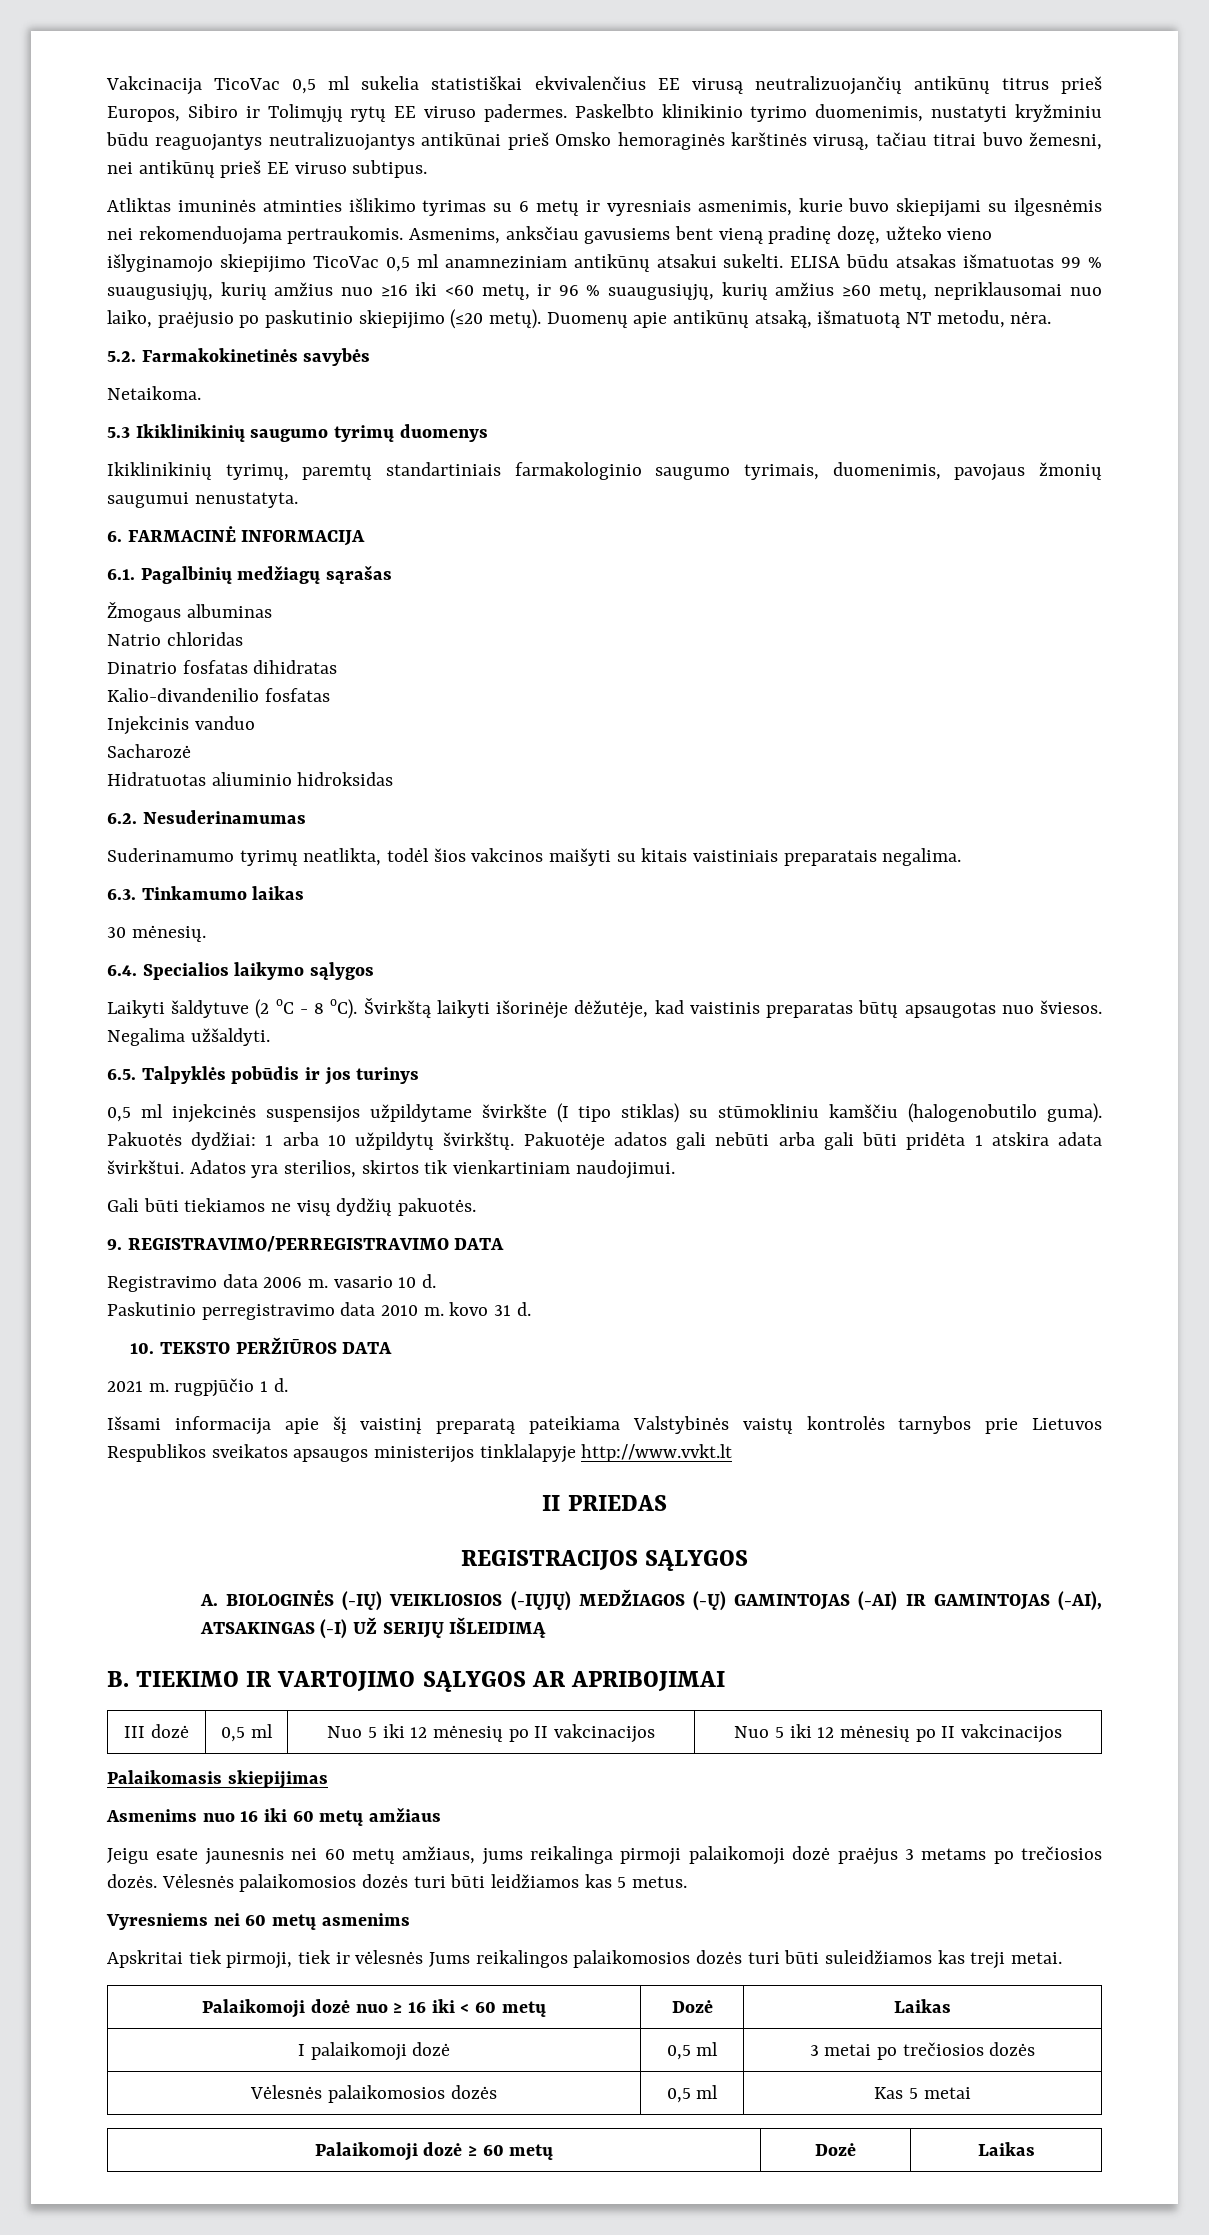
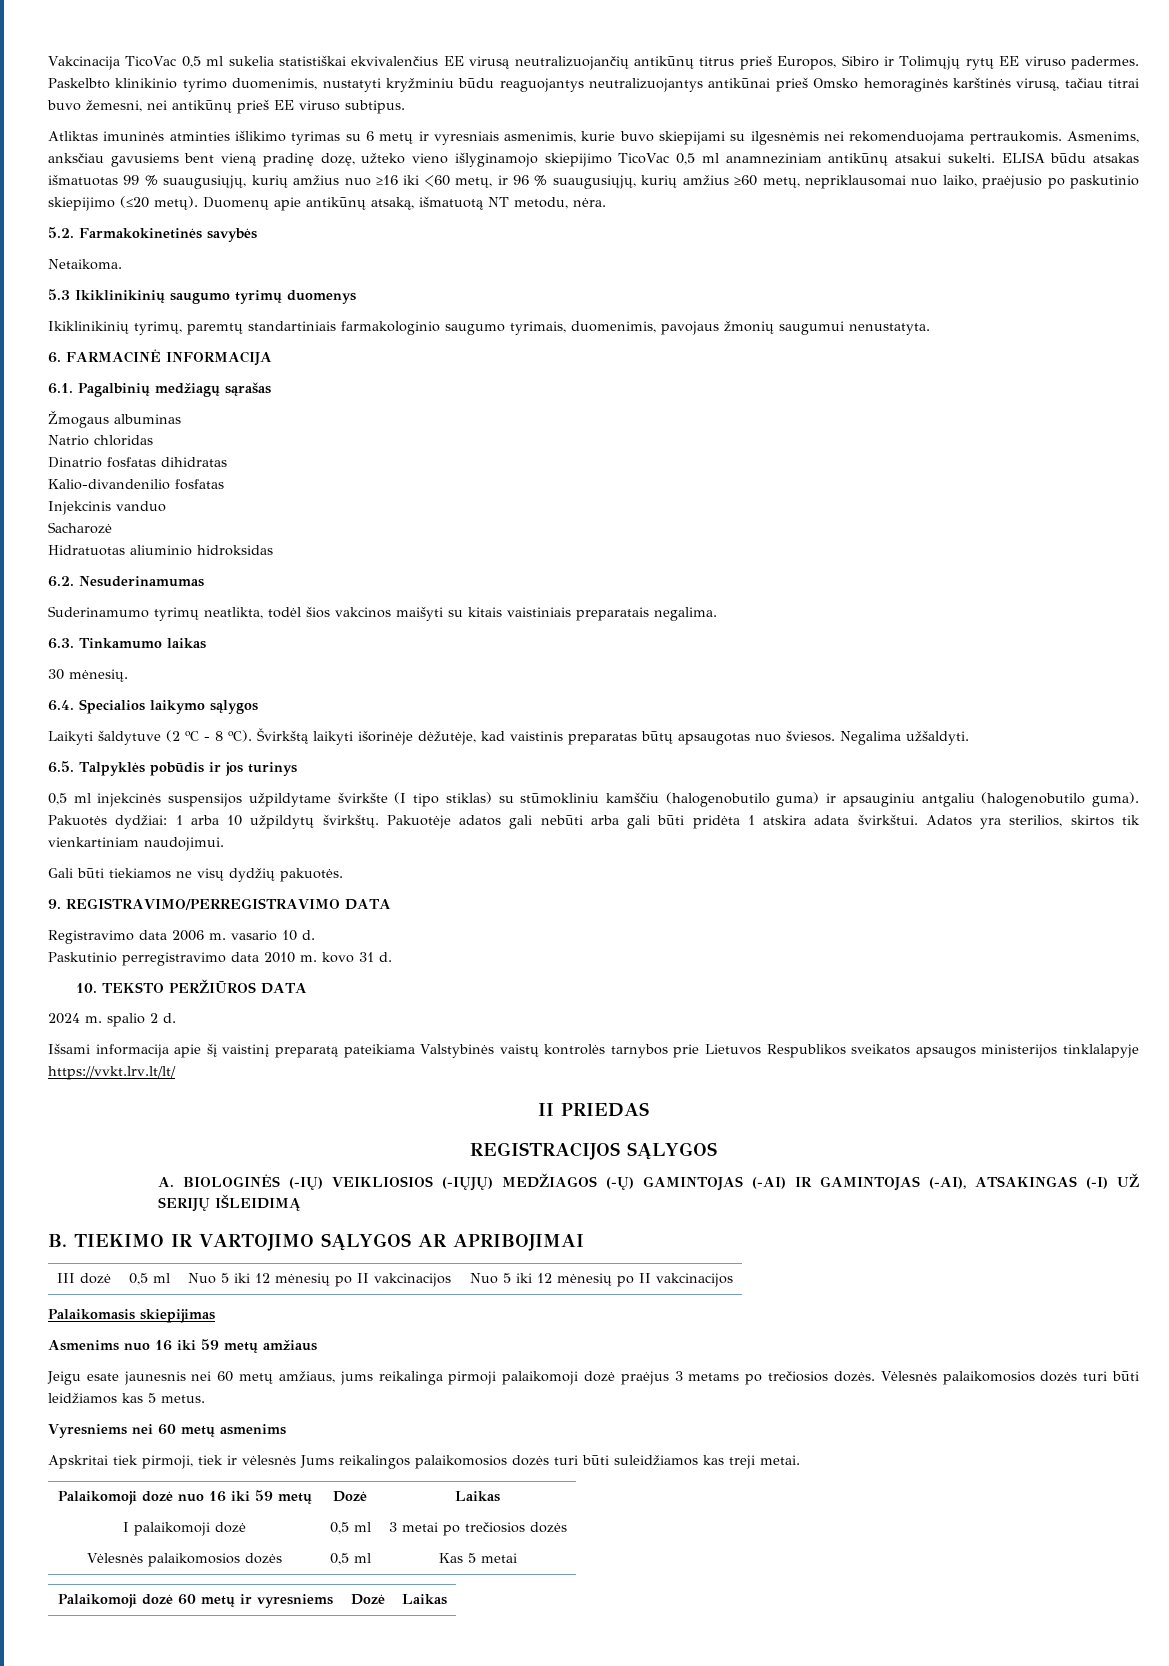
- 0,5 ml injekcinės suspensijos užpildytame švirkšte (I tipo stiklas) su stūmokliniu kamščiu (halogenobutilo guma).
+ 0,5 ml injekcinės suspensijos užpildytame švirkšte (I tipo stiklas) su stūmokliniu kamščiu (halogenobutilo guma) ir apsauginiu antgaliu (halogenobutilo guma).
- 2021 m. rugpjūčio 1 d.
+ 2024 m. spalio 2 d.
- Išsami informacija apie šį vaistinį preparatą pateikiama Valstybinės vaistų kontrolės tarnybos prie Lietuvos Respublikos sveikatos apsaugos ministerijos tinklalapyje http://www.vvkt.lt
+ Išsami informacija apie šį vaistinį preparatą pateikiama Valstybinės vaistų kontrolės tarnybos prie Lietuvos Respublikos sveikatos apsaugos ministerijos tinklalapyje https://vvkt.lrv.lt/lt/
- Asmenims nuo 16 iki 60 metų amžiaus
+ Asmenims nuo 16 iki 59 metų amžiaus
- Palaikomoji dozė nuo ≥ 16 iki < 60 metų | Dozė | Laikas
+ Palaikomoji dozė nuo 16 iki 59 metų | Dozė | Laikas
- Palaikomoji dozė ≥ 60 metų | Dozė | Laikas
+ Palaikomoji dozė 60 metų ir vyresniems | Dozė | Laikas

